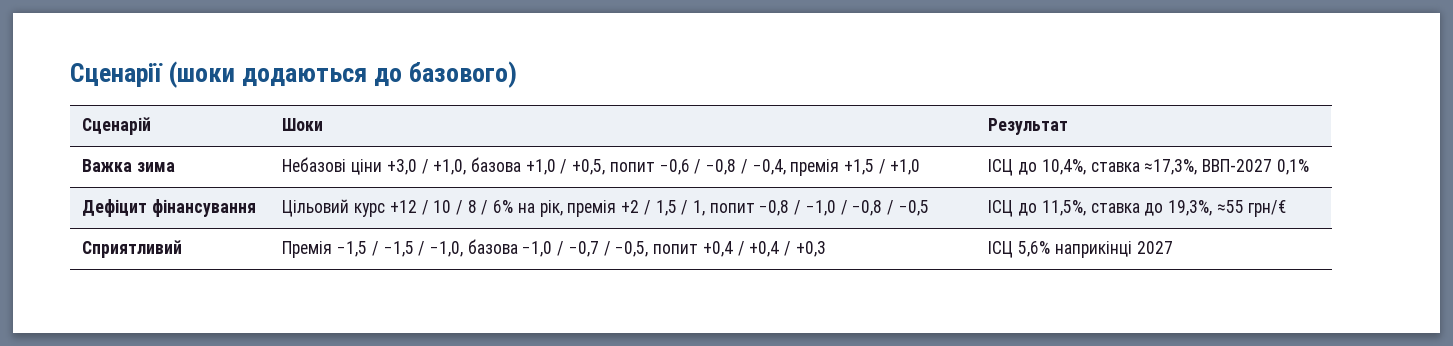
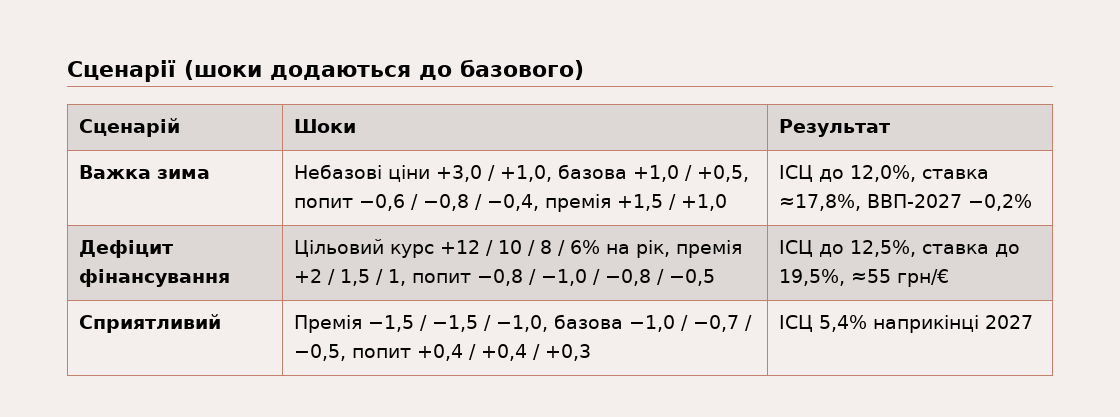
- Важка зима | Небазові ціни +3,0 / +1,0, базова +1,0 / +0,5, попит −0,6 / −0,8 / −0,4, премія +1,5 / +1,0 | ІСЦ до 10,4%, ставка ≈17,3%, ВВП-2027 0,1%
+ Важка зима | Небазові ціни +3,0 / +1,0, базова +1,0 / +0,5, попит −0,6 / −0,8 / −0,4, премія +1,5 / +1,0 | ІСЦ до 12,0%, ставка ≈17,8%, ВВП-2027 −0,2%
- Дефіцит фінансування | Цільовий курс +12 / 10 / 8 / 6% на рік, премія +2 / 1,5 / 1, попит −0,8 / −1,0 / −0,8 / −0,5 | ІСЦ до 11,5%, ставка до 19,3%, ≈55 грн/€
+ Дефіцит фінансування | Цільовий курс +12 / 10 / 8 / 6% на рік, премія +2 / 1,5 / 1, попит −0,8 / −1,0 / −0,8 / −0,5 | ІСЦ до 12,5%, ставка до 19,5%, ≈55 грн/€
- Сприятливий | Премія −1,5 / −1,5 / −1,0, базова −1,0 / −0,7 / −0,5, попит +0,4 / +0,4 / +0,3 | ІСЦ 5,6% наприкінці 2027
+ Сприятливий | Премія −1,5 / −1,5 / −1,0, базова −1,0 / −0,7 / −0,5, попит +0,4 / +0,4 / +0,3 | ІСЦ 5,4% наприкінці 2027

